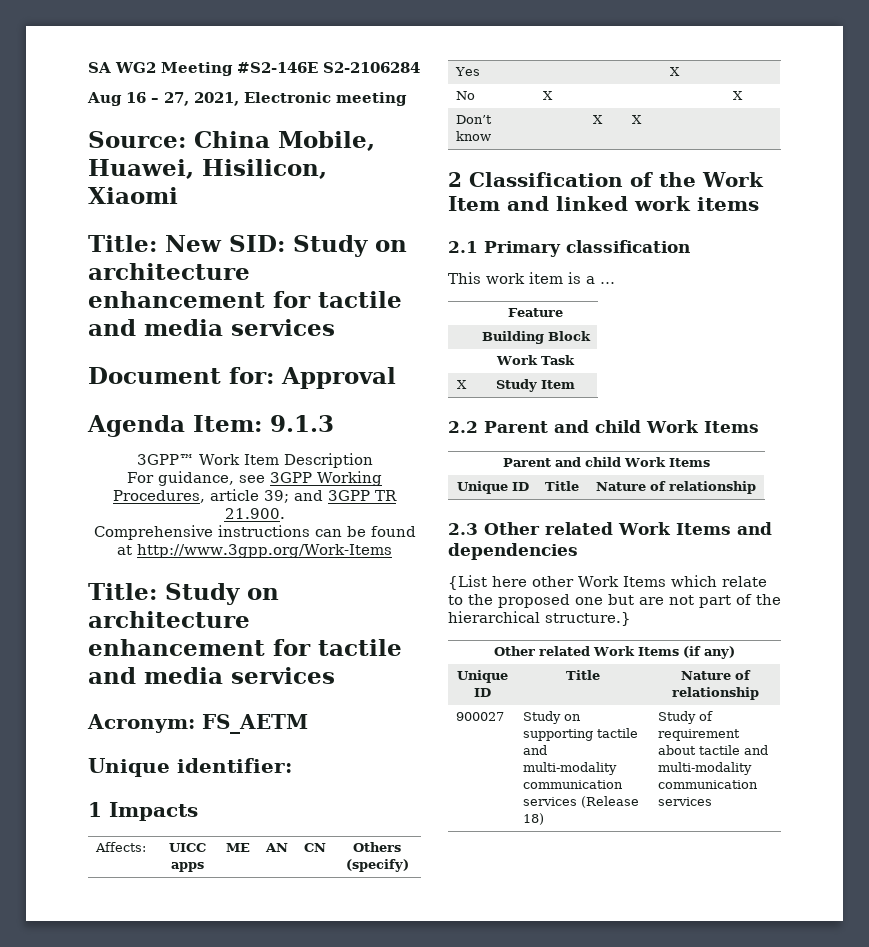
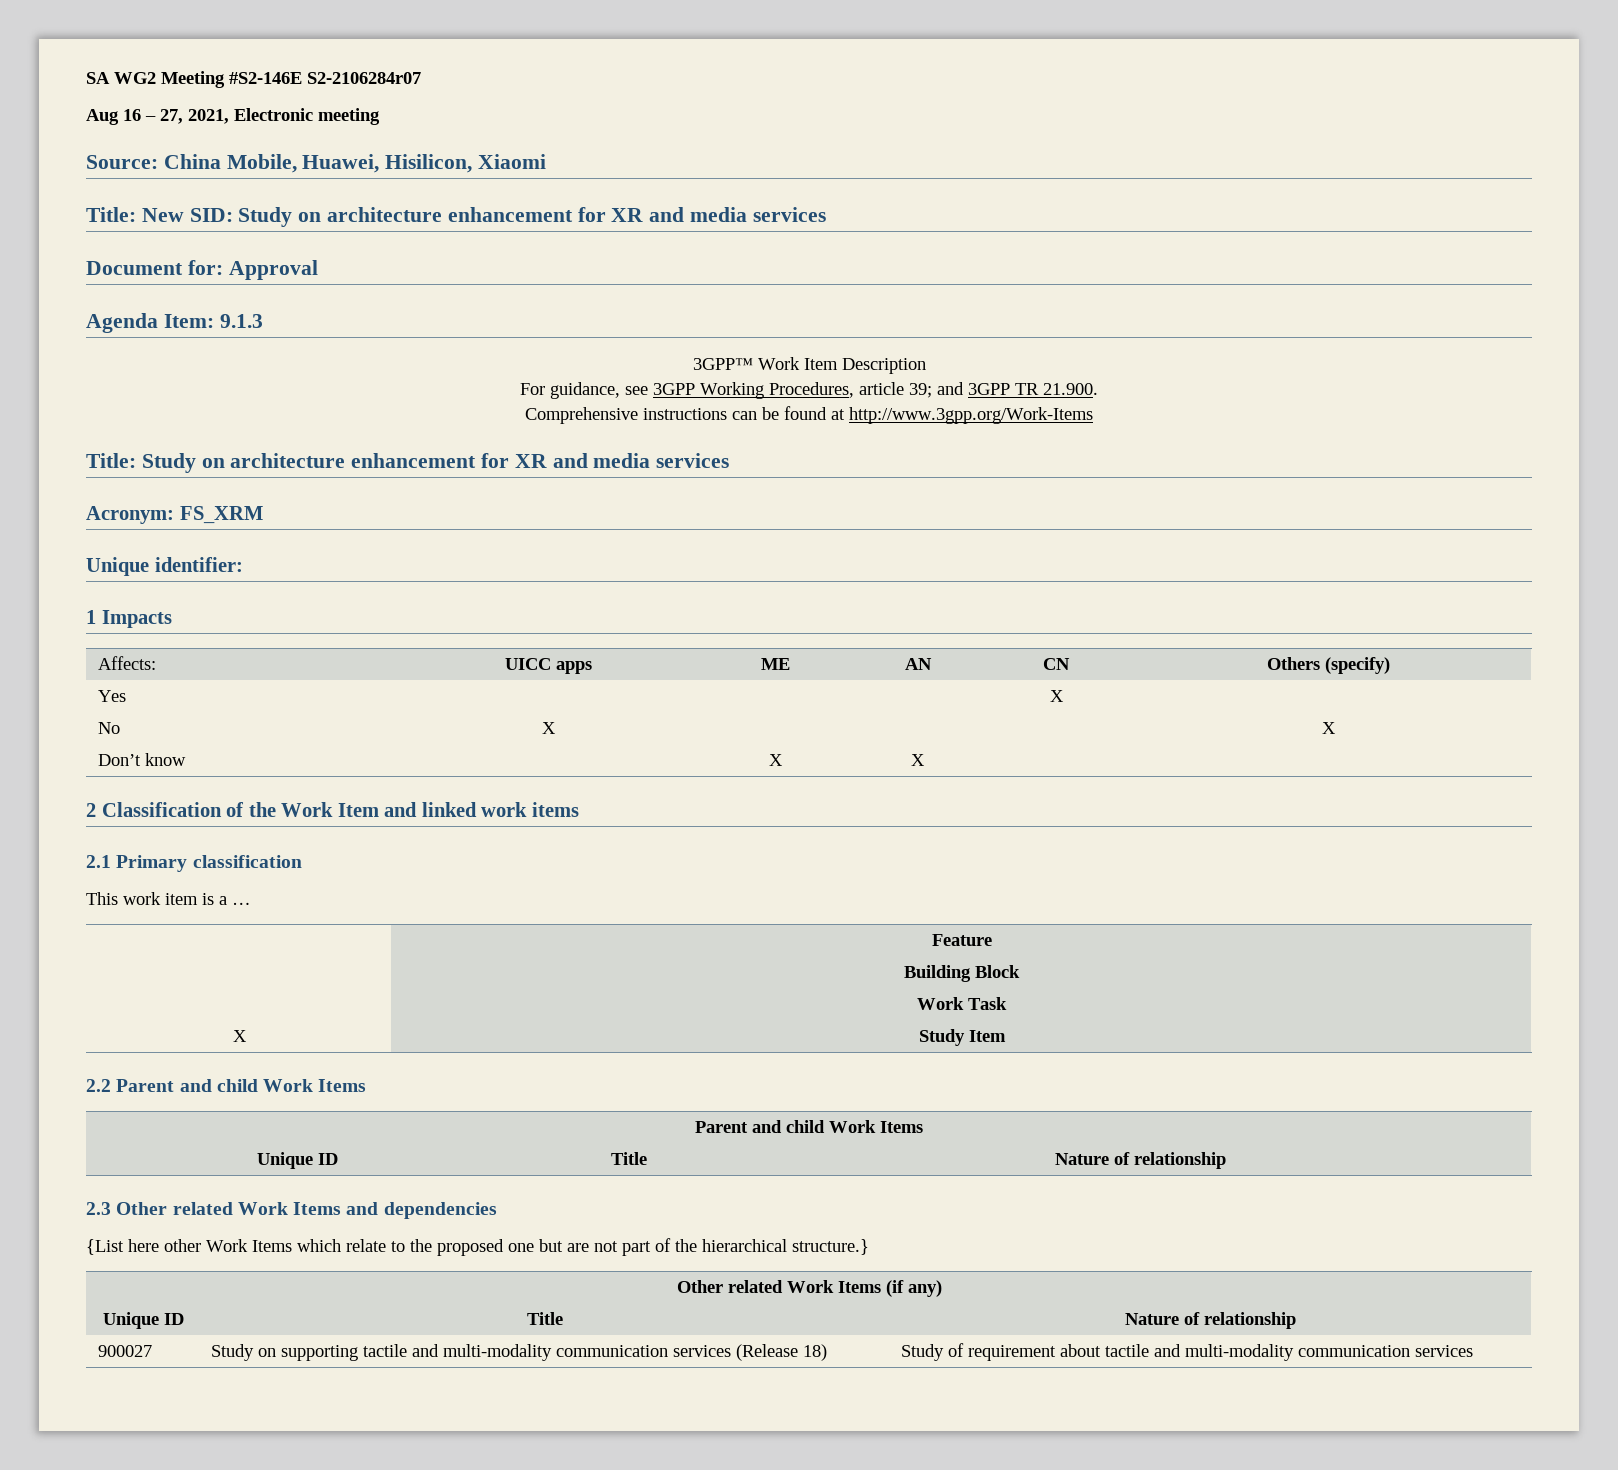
- SA WG2 Meeting #S2-146E S2-2106284
+ SA WG2 Meeting #S2-146E S2-2106284r07
- Title: New SID: Study on architecture enhancement for tactile and media services
+ Title: New SID: Study on architecture enhancement for XR and media services
- Title: Study on architecture enhancement for tactile and media services
+ Title: Study on architecture enhancement for XR and media services
- Acronym: FS_AETM
+ Acronym: FS_XRM

